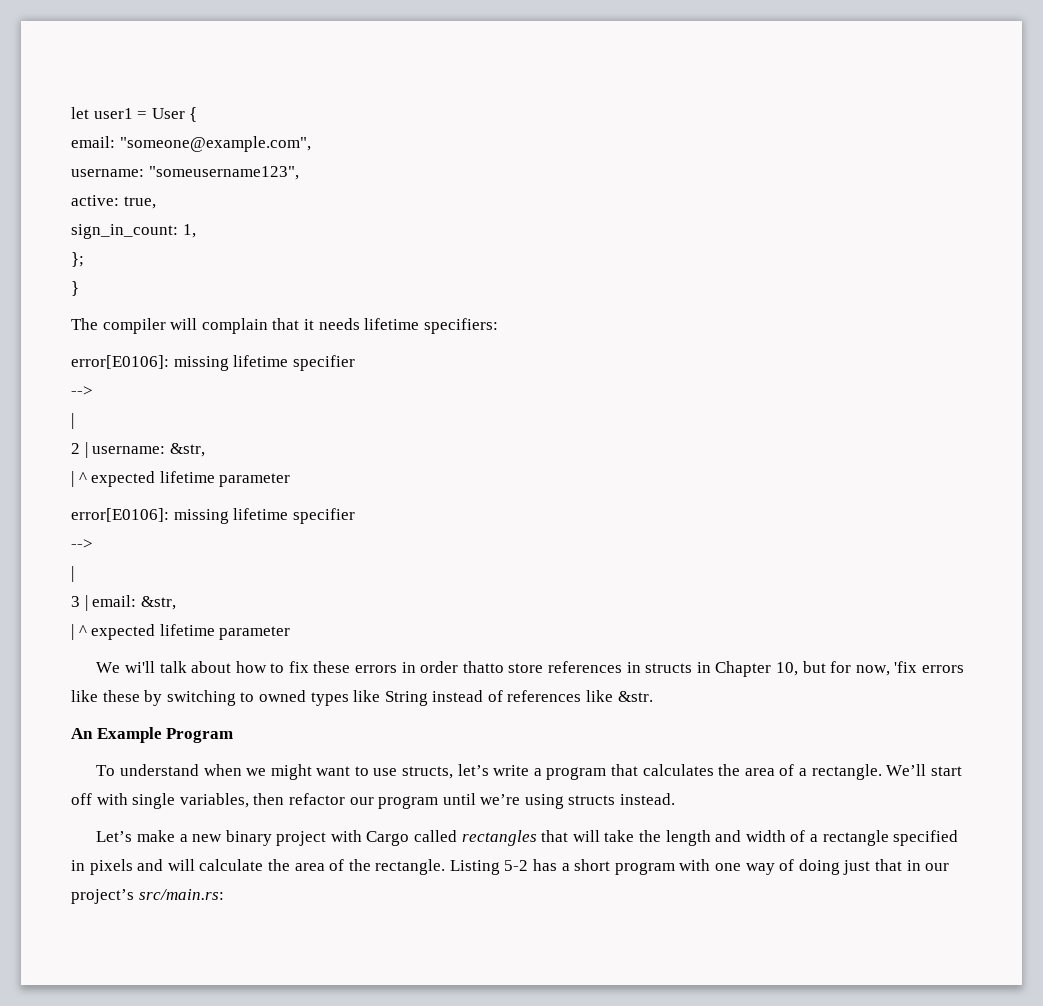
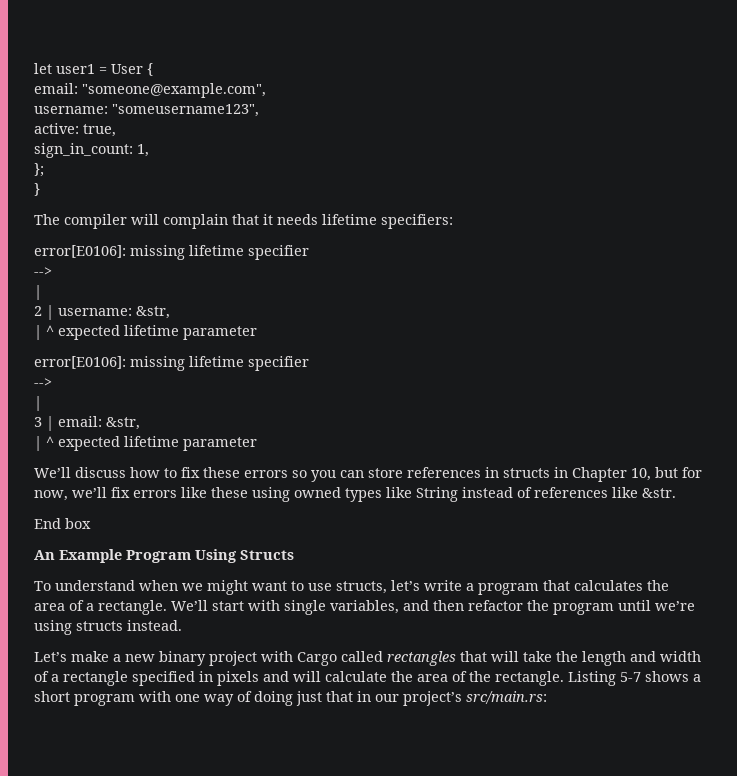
- We wi'll talk about how to fix these errors in order thatto store references in structs in Chapter 10, but for now, 'fix errors like these by switching to owned types like String instead of references like &str.
+ We’ll discuss how to fix these errors so you can store references in structs in Chapter 10, but for now, we’ll fix errors like these using owned types like String instead of references like &str.
+ End box
- An Example Program
+ An Example Program Using Structs
- We’ll start off with single variables, then refactor our program until we’re using structs instead.
+ We’ll start with single variables, and then refactor the program until we’re using structs instead.
- Listing 5-2 has a short program with one way of doing just that in our project’s src/main.rs:
+ Listing 5-7 shows a short program with one way of doing just that in our project’s src/main.rs:

